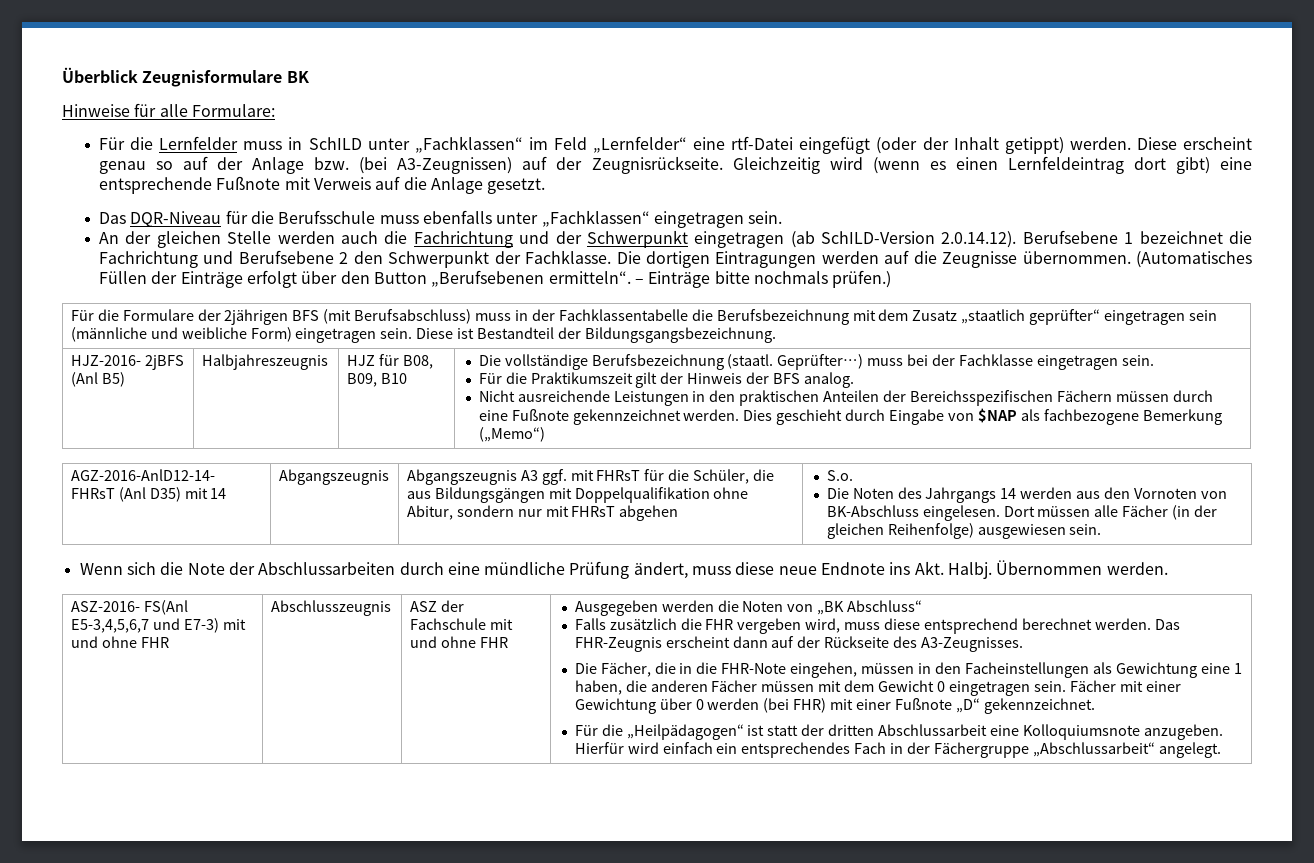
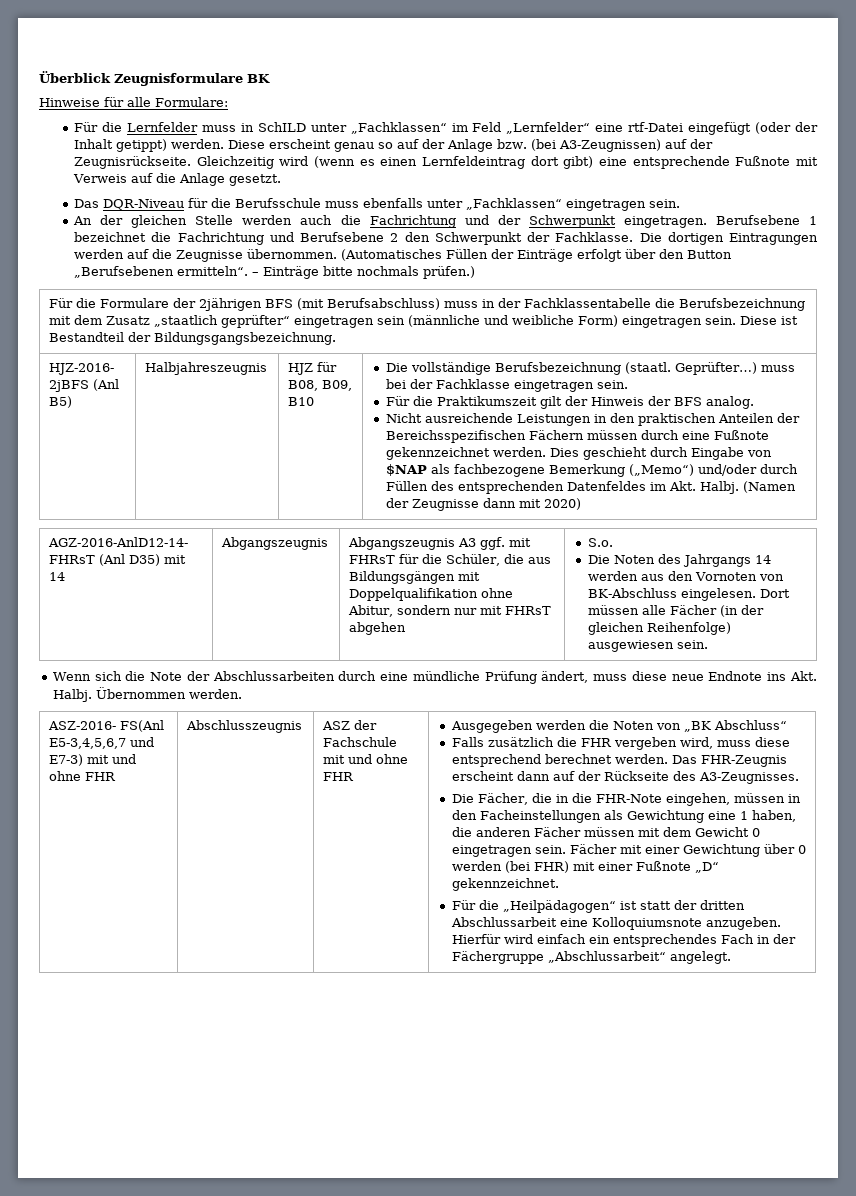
- An der gleichen Stelle werden auch die Fachrichtung und der Schwerpunkt eingetragen (ab SchILD-Version 2.0.14.12). Berufsebene 1 bezeichnet die Fachrichtung und Berufsebene 2 den Schwerpunkt der Fachklasse.
+ An der gleichen Stelle werden auch die Fachrichtung und der Schwerpunkt eingetragen. Berufsebene 1 bezeichnet die Fachrichtung und Berufsebene 2 den Schwerpunkt der Fachklasse.
- Dies geschieht durch Eingabe von $NAP als fachbezogene Bemerkung („Memo“)
+ Dies geschieht durch Eingabe von $NAP als fachbezogene Bemerkung („Memo“) und/oder durch Füllen des entsprechenden Datenfeldes im Akt. Halbj. (Namen der Zeugnisse dann mit 2020)

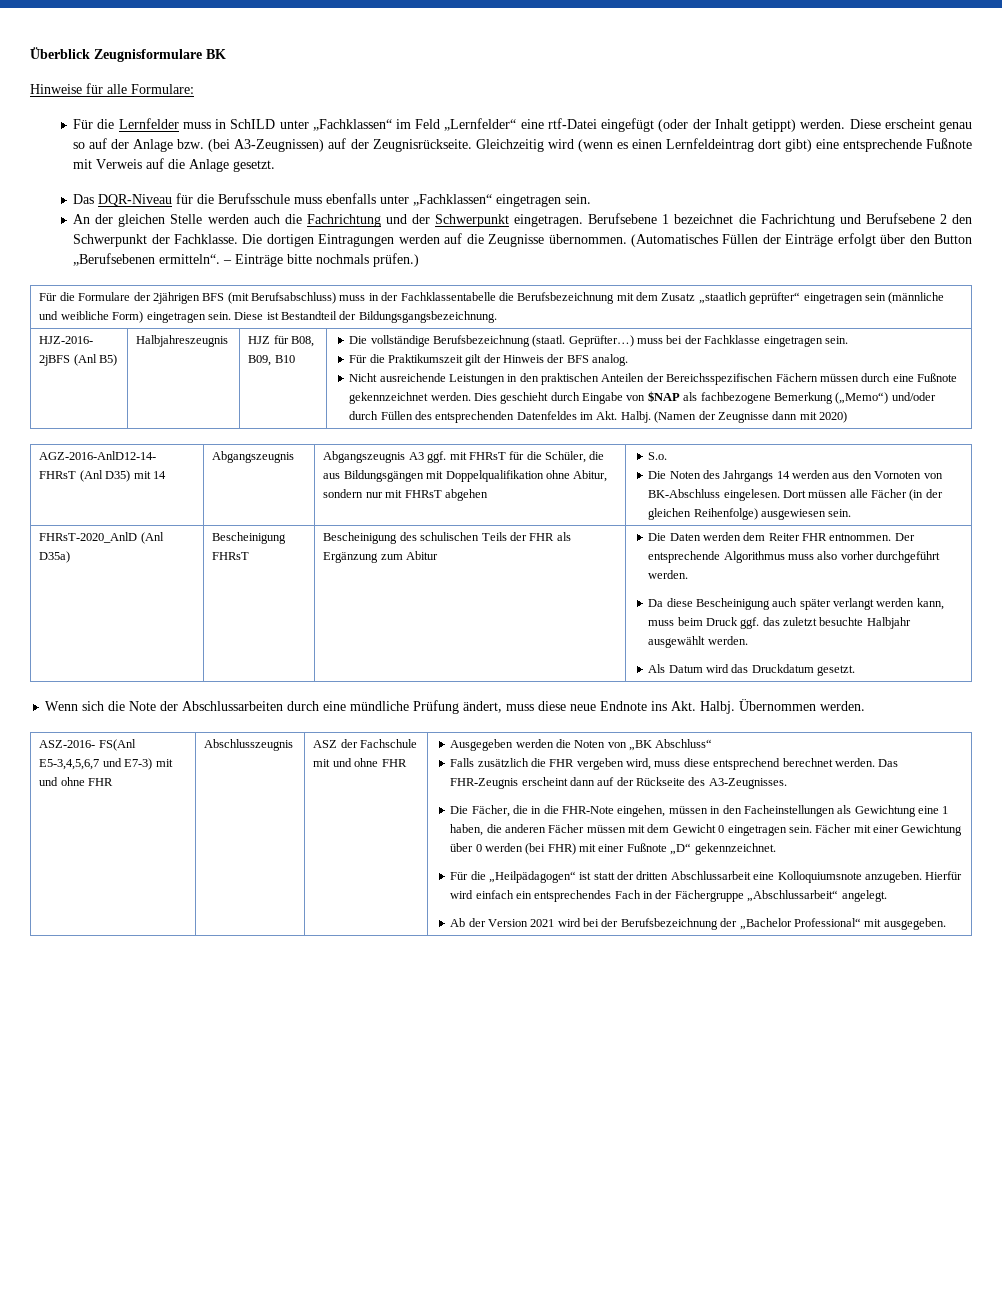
+ FHRsT-2020_AnlD (Anl D35a) | Bescheinigung FHRsT | Bescheinigung des schulischen Teils der FHR als Ergänzung zum Abitur | Die Daten werden dem Reiter FHR entnommen. Der entsprechende Algorithmus muss also vorher durchgeführt werden.
+ Da diese Bescheinigung auch später verlangt werden kann, muss beim Druck ggf. das zuletzt besuchte Halbjahr ausgewählt werden.
+ Als Datum wird das Druckdatum gesetzt.
+ Ab der Version 2021 wird bei der Berufsbezeichnung der „Bachelor Professional“ mit ausgegeben.

